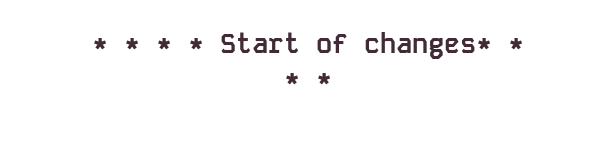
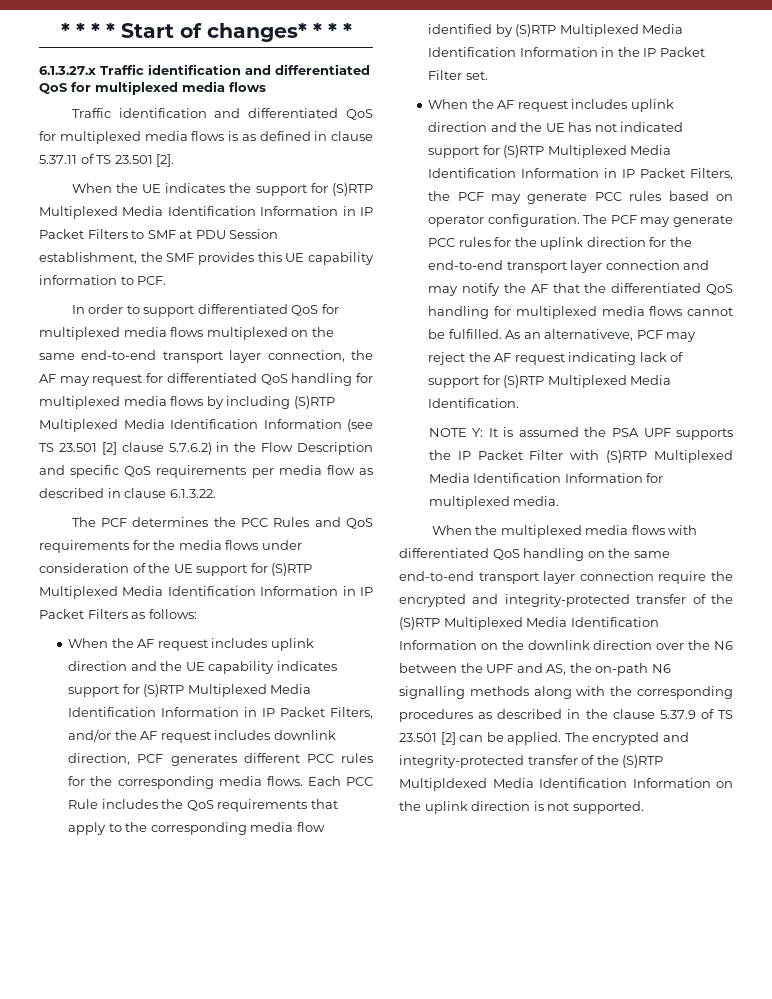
+ 6.1.3.27.x Traffic identification and differentiated QoS for multiplexed media flows
+ Traffic identification and differentiated QoS for multiplexed media flows is as defined in clause 5.37.11 of TS 23.501 [2].
+ When the UE indicates the support for (S)RTP Multiplexed Media Identification Information in IP Packet Filters to SMF at PDU Session establishment, the SMF provides this UE capability information to PCF.
+ In order to support differentiated QoS for multiplexed media flows multiplexed on the same end-to-end transport layer connection, the AF may request for differentiated QoS handling for multiplexed media flows by including (S)RTP Multiplexed Media Identification Information (see TS 23.501 [2] clause 5.7.6.2) in the Flow Description and specific QoS requirements per media flow as described in clause 6.1.3.22.
+ The PCF determines the PCC Rules and QoS requirements for the media flows under consideration of the UE support for (S)RTP Multiplexed Media Identification Information in IP Packet Filters as follows:
+ When the AF request includes uplink direction and the UE capability indicates support for (S)RTP Multiplexed Media Identification Information in IP Packet Filters, and/or the AF request includes downlink direction, PCF generates different PCC rules for the corresponding media flows. Each PCC Rule includes the QoS requirements that apply to the corresponding media flow identified by (S)RTP Multiplexed Media Identification Information in the IP Packet Filter set.
+ When the AF request includes uplink direction and the UE has not indicated support for (S)RTP Multiplexed Media Identification Information in IP Packet Filters, the PCF may generate PCC rules based on operator configuration. The PCF may generate PCC rules for the uplink direction for the end-to-end transport layer connection and may notify the AF that the differentiated QoS handling for multiplexed media flows cannot be fulfilled. As an alternativeve, PCF may reject the AF request indicating lack of support for (S)RTP Multiplexed Media Identification.
+ NOTE Y: It is assumed the PSA UPF supports the IP Packet Filter with (S)RTP Multiplexed Media Identification Information for multiplexed media.
+ When the multiplexed media flows with differentiated QoS handling on the same end-to-end transport layer connection require the encrypted and integrity-protected transfer of the (S)RTP Multiplexed Media Identification Information on the downlink direction over the N6 between the UPF and AS, the on-path N6 signalling methods along with the corresponding procedures as described in the clause 5.37.9 of TS 23.501 [2] can be applied. The encrypted and integrity-protected transfer of the (S)RTP Multipldexed Media Identification Information on the uplink direction is not supported.

